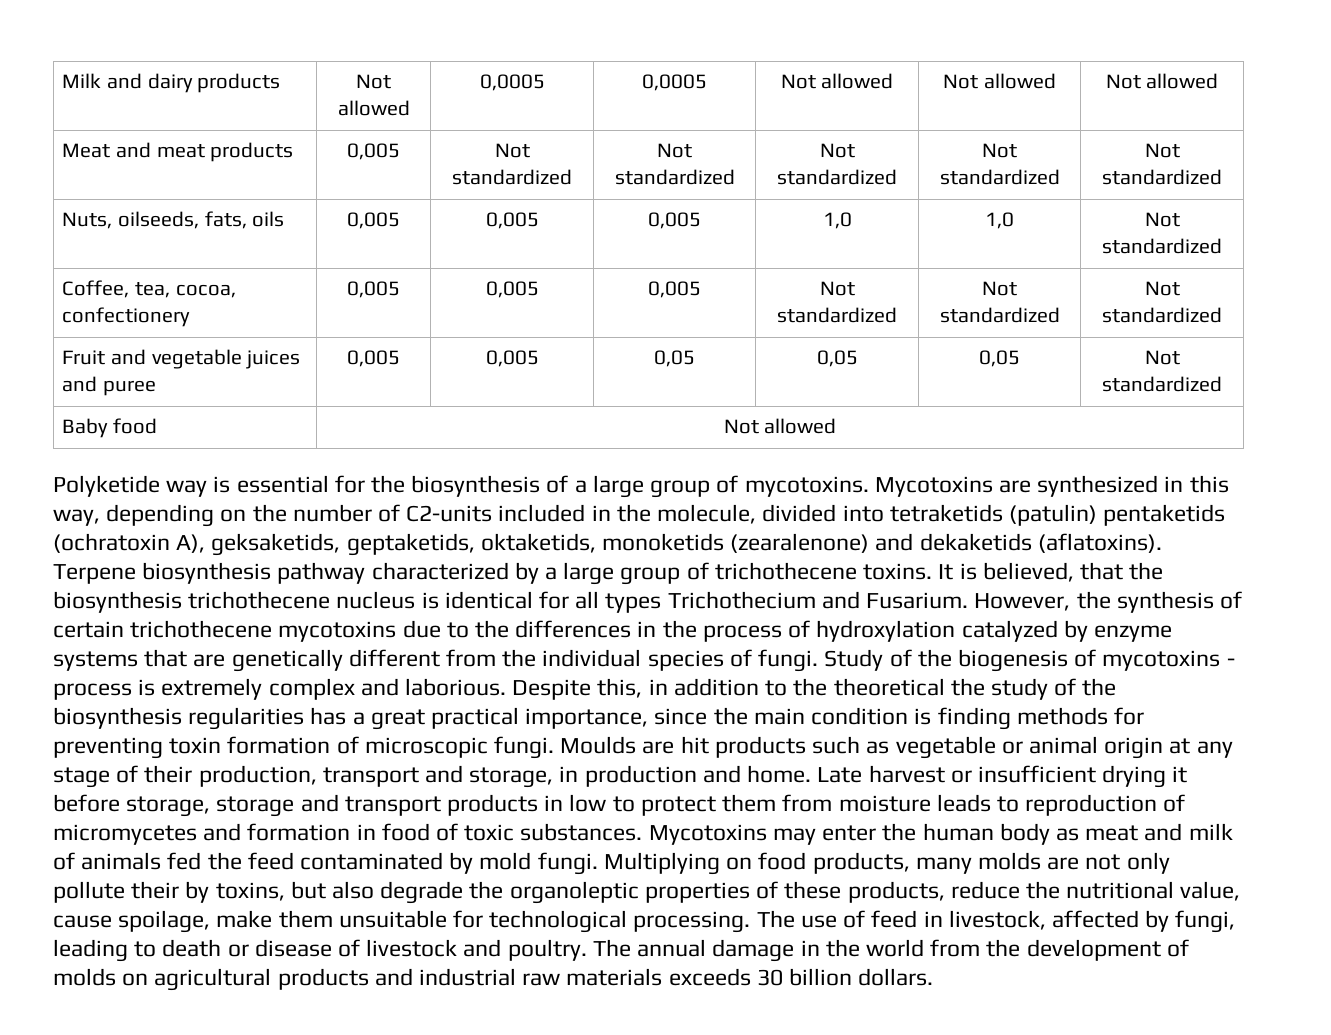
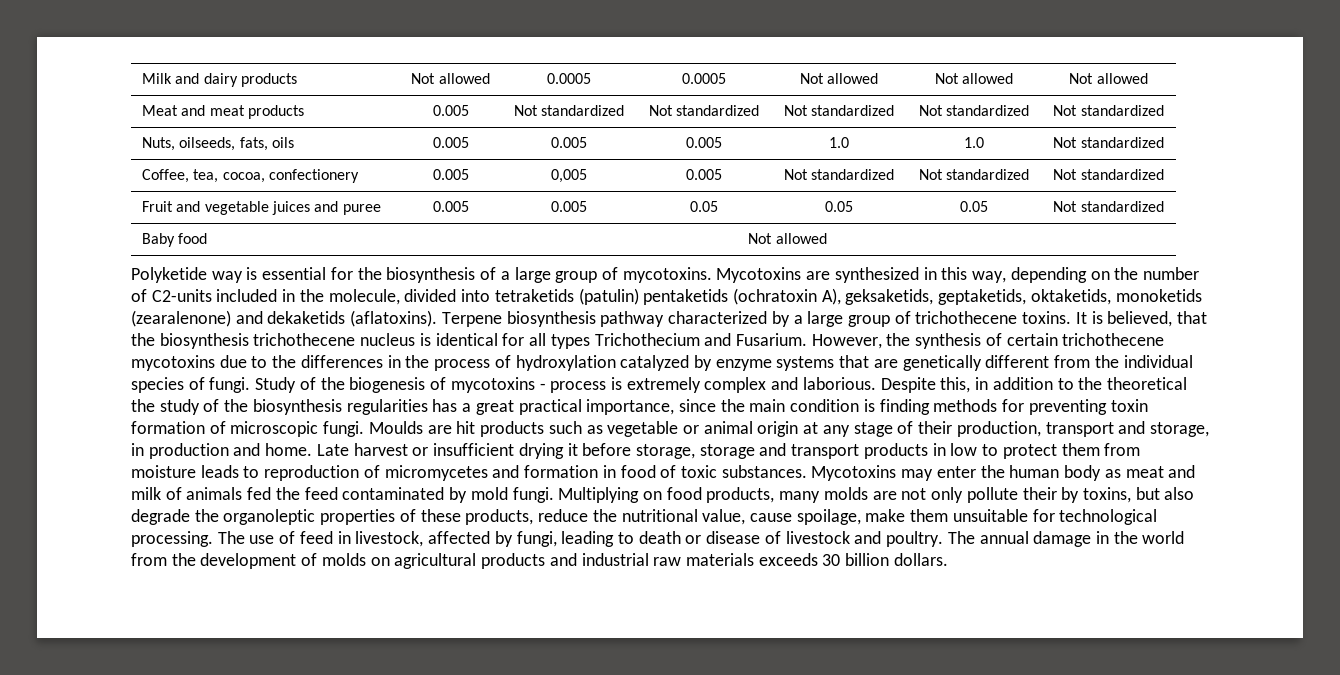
- Milk and dairy products | Not allowed | 0,0005 | 0,0005 | Not allowed | Not allowed | Not allowed
+ Milk and dairy products | Not allowed | 0.0005 | 0.0005 | Not allowed | Not allowed | Not allowed
- Meat and meat products | 0,005 | Not standardized | Not standardized | Not standardized | Not standardized | Not standardized
+ Meat and meat products | 0.005 | Not standardized | Not standardized | Not standardized | Not standardized | Not standardized
- Nuts, oilseeds, fats, oils | 0,005 | 0,005 | 0,005 | 1,0 | 1,0 | Not standardized
+ Nuts, oilseeds, fats, oils | 0.005 | 0.005 | 0.005 | 1.0 | 1.0 | Not standardized
- Coffee, tea, cocoa, confectionery | 0,005 | 0,005 | 0,005 | Not standardized | Not standardized | Not standardized
+ Coffee, tea, cocoa, confectionery | 0.005 | 0,005 | 0.005 | Not standardized | Not standardized | Not standardized
- Fruit and vegetable juices and puree | 0,005 | 0,005 | 0,05 | 0,05 | 0,05 | Not standardized
+ Fruit and vegetable juices and puree | 0.005 | 0.005 | 0.05 | 0.05 | 0.05 | Not standardized

